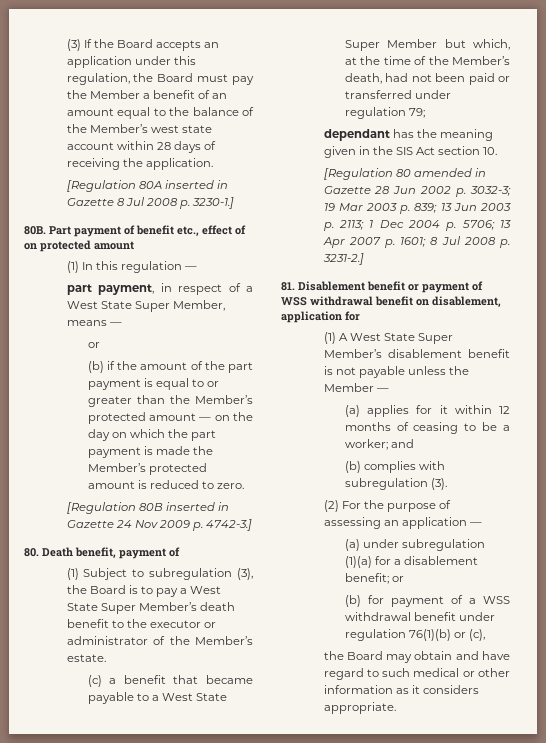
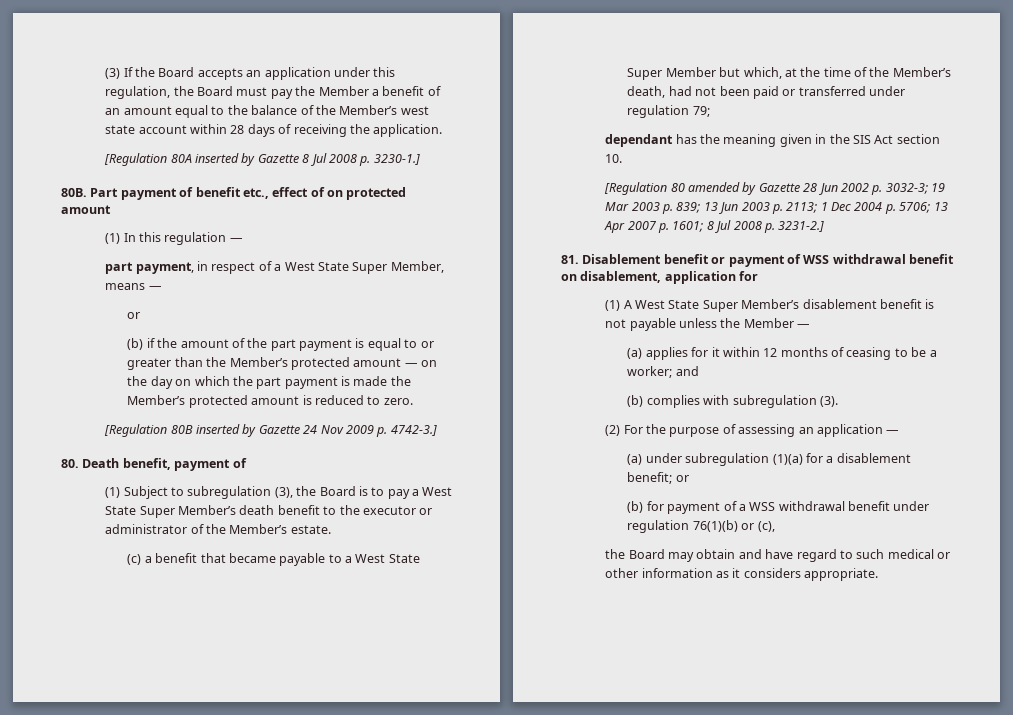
- [Regulation 80A inserted in Gazette 8 Jul 2008 p. 3230-1.]
+ [Regulation 80A inserted by Gazette 8 Jul 2008 p. 3230-1.]
- [Regulation 80B inserted in Gazette 24 Nov 2009 p. 4742-3.]
+ [Regulation 80B inserted by Gazette 24 Nov 2009 p. 4742-3.]
- [Regulation 80 amended in Gazette 28 Jun 2002 p. 3032-3; 19 Mar 2003 p. 839; 13 Jun 2003 p. 2113; 1 Dec 2004 p. 5706; 13 Apr 2007 p. 1601; 8 Jul 2008 p. 3231-2.]
+ [Regulation 80 amended by Gazette 28 Jun 2002 p. 3032-3; 19 Mar 2003 p. 839; 13 Jun 2003 p. 2113; 1 Dec 2004 p. 5706; 13 Apr 2007 p. 1601; 8 Jul 2008 p. 3231-2.]

